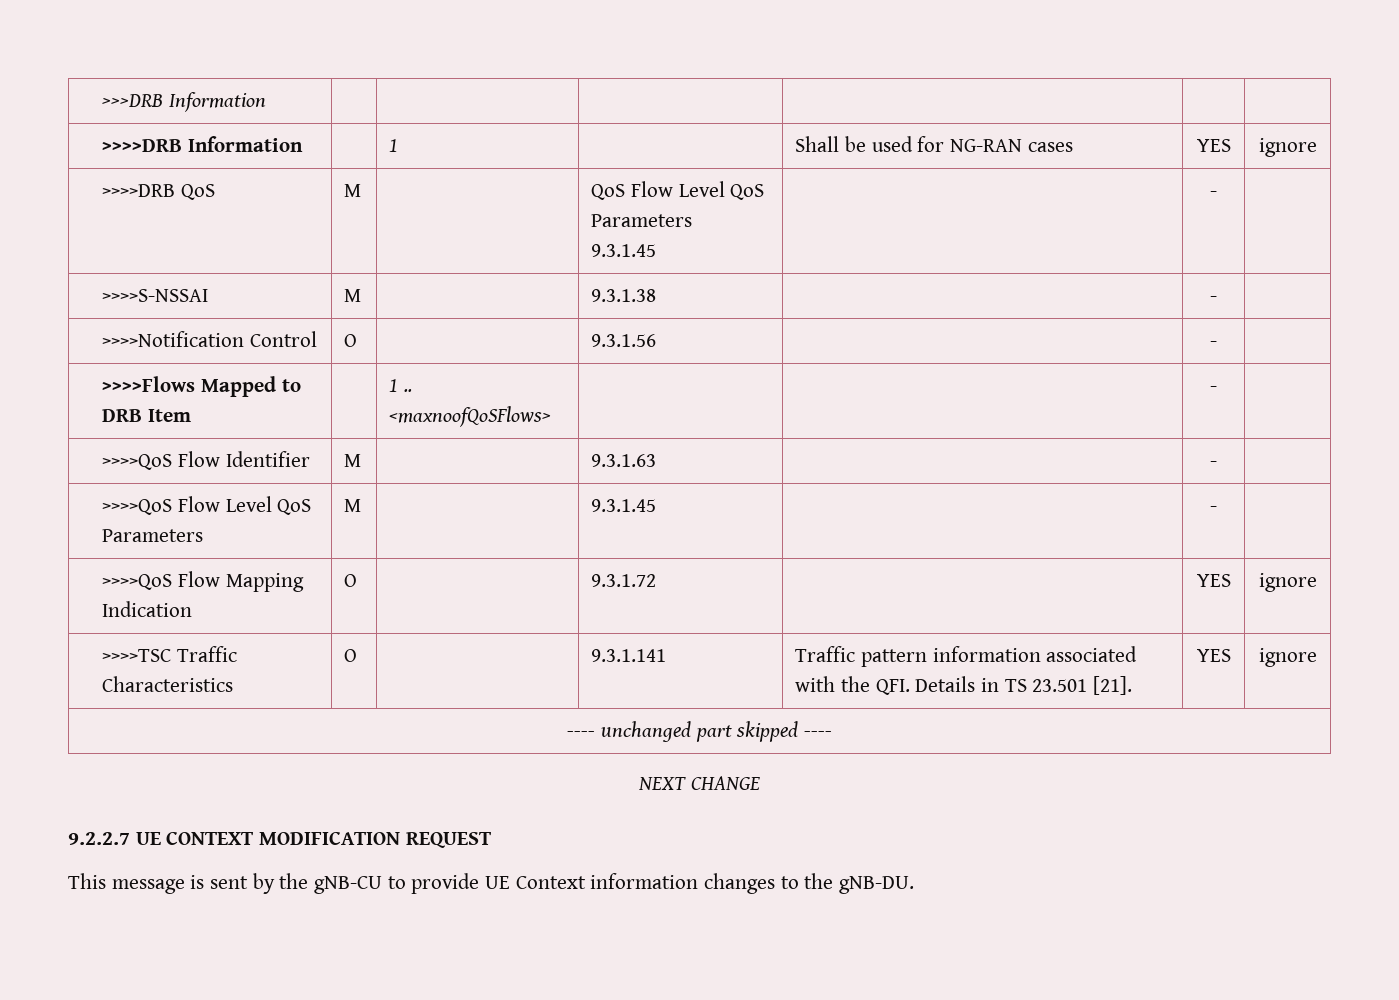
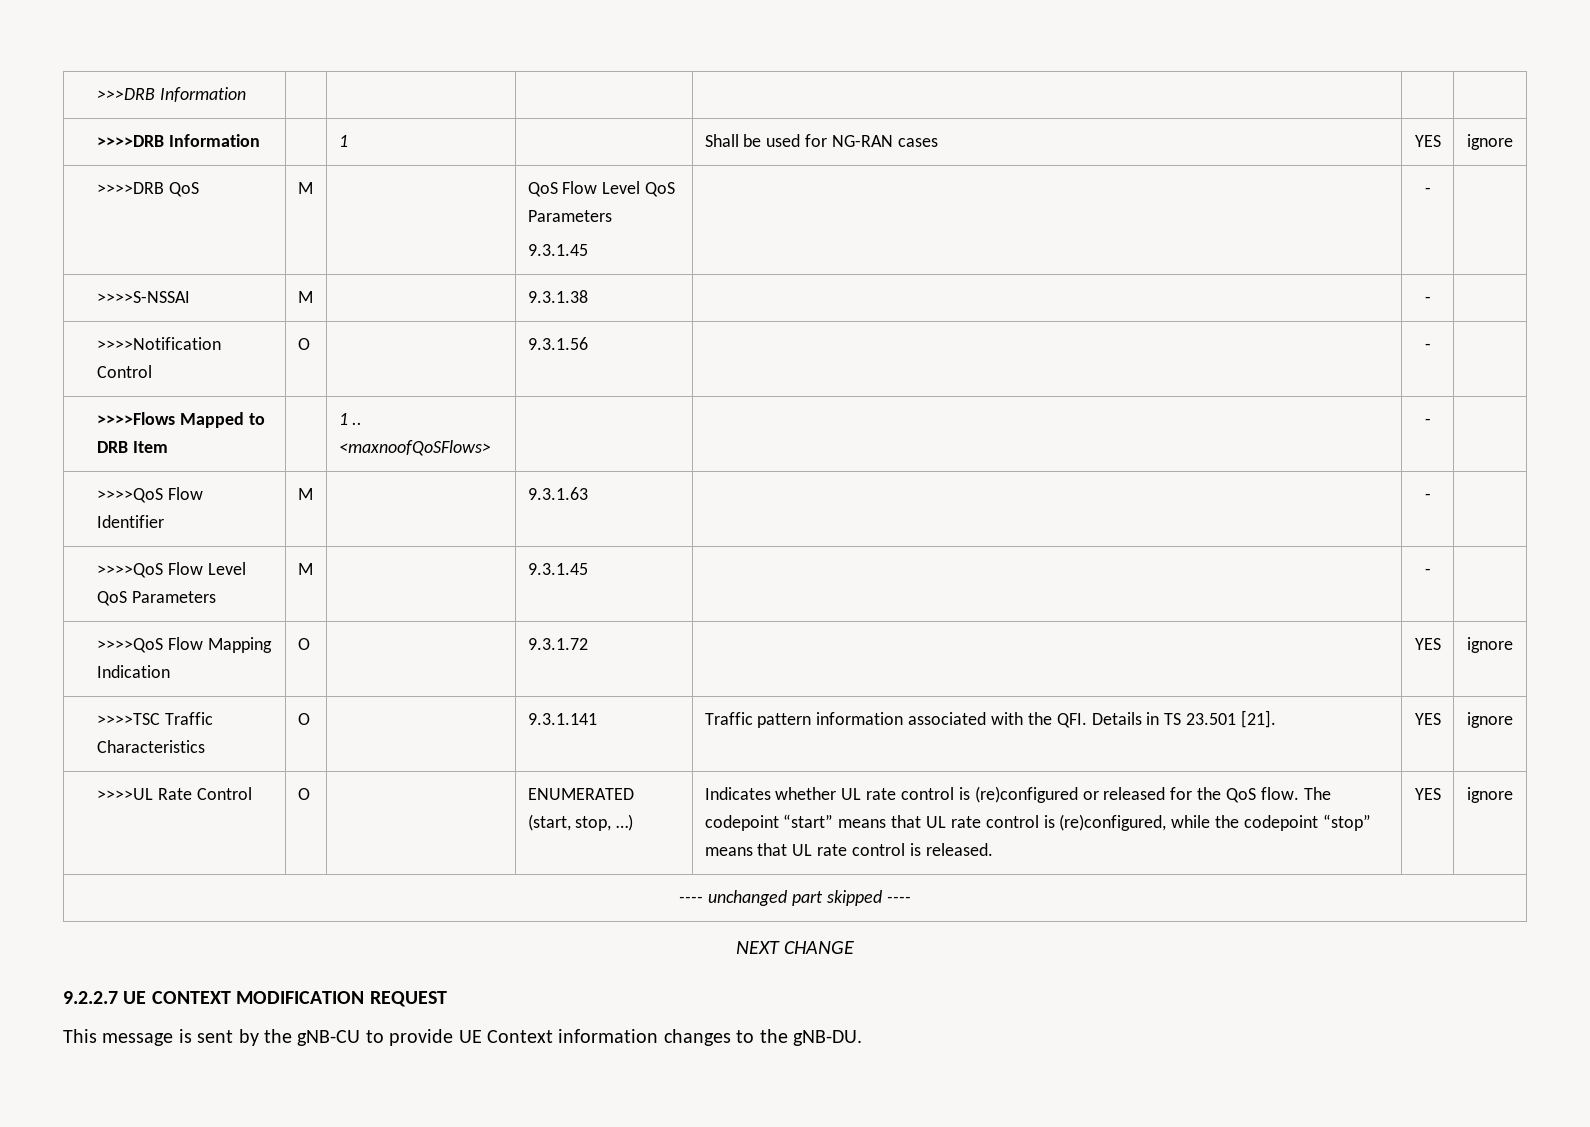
+ >>>>UL Rate Control | O | | ENUMERATED (start, stop, …) | Indicates whether UL rate control is (re)configured or released for the QoS flow. The codepoint “start” means that UL rate control is (re)configured, while the codepoint “stop” means that UL rate control is released. | YES | ignore

